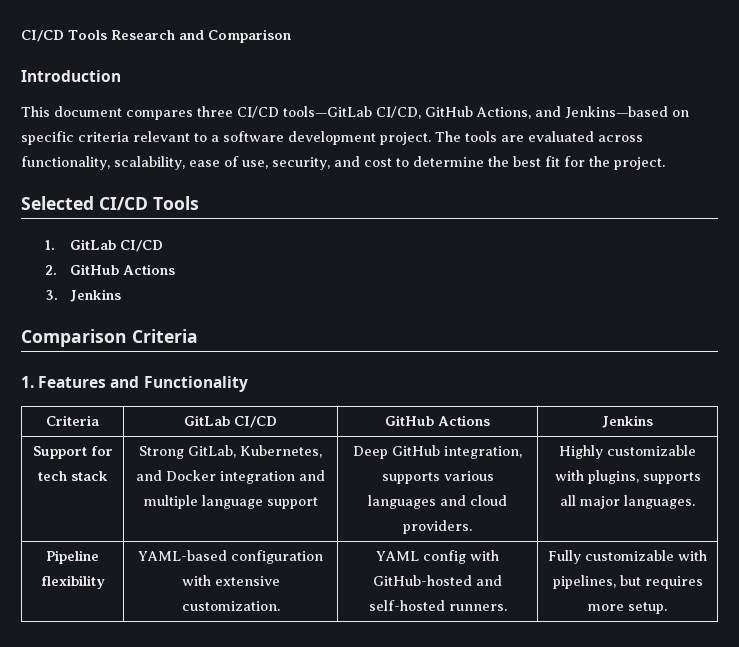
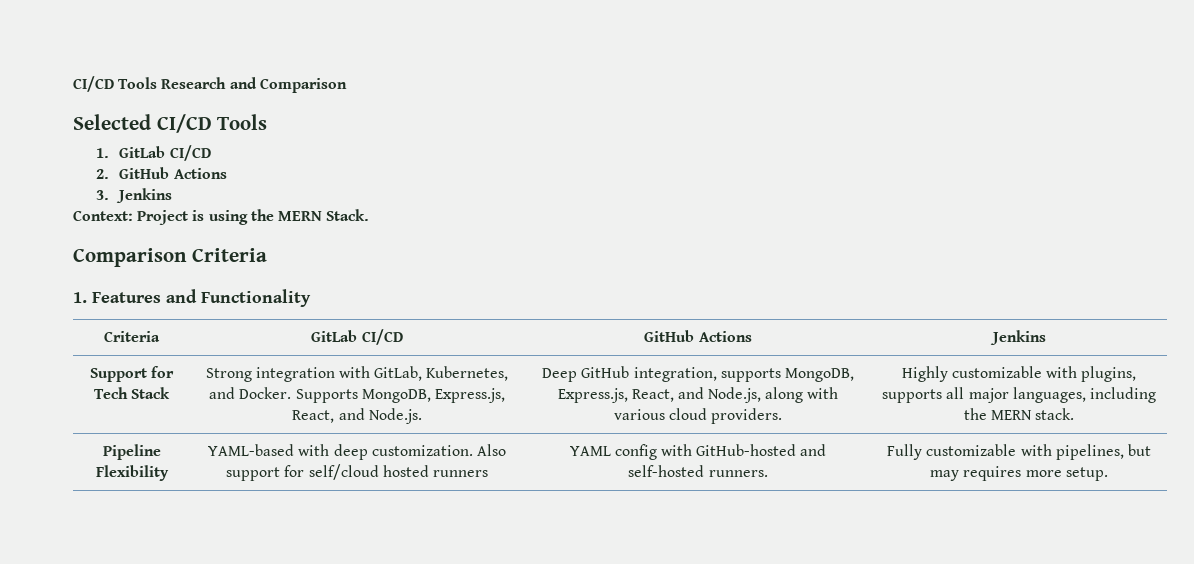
- Introduction
- This document compares three CI/CD tools—GitLab CI/CD, GitHub Actions, and Jenkins—based on specific criteria relevant to a software development project. The tools are evaluated across functionality, scalability, ease of use, security, and cost to determine the best fit for the project.
+ Context: Project is using the MERN Stack.
- Support for tech stack
+ Support for Tech Stack
- Strong GitLab, Kubernetes, and Docker integration and multiple language support | Deep GitHub integration, supports various languages and cloud providers.
+ Strong integration with GitLab, Kubernetes, and Docker. Supports MongoDB, Express.js, React, and Node.js. | Deep GitHub integration, supports MongoDB, Express.js, React, and Node.js, along with various cloud providers.
- Highly customizable with plugins, supports all major languages.
+ Highly customizable with plugins, supports all major languages, including the MERN stack.
- Pipeline flexibility | YAML-based configuration with extensive customization. | YAML config with GitHub-hosted and self-hosted runners. | Fully customizable with pipelines, but requires more setup.
+ Pipeline Flexibility | YAML-based with deep customization. Also support for self/cloud hosted runners | YAML config with GitHub-hosted and self-hosted runners. | Fully customizable with pipelines, but may requires more setup.

